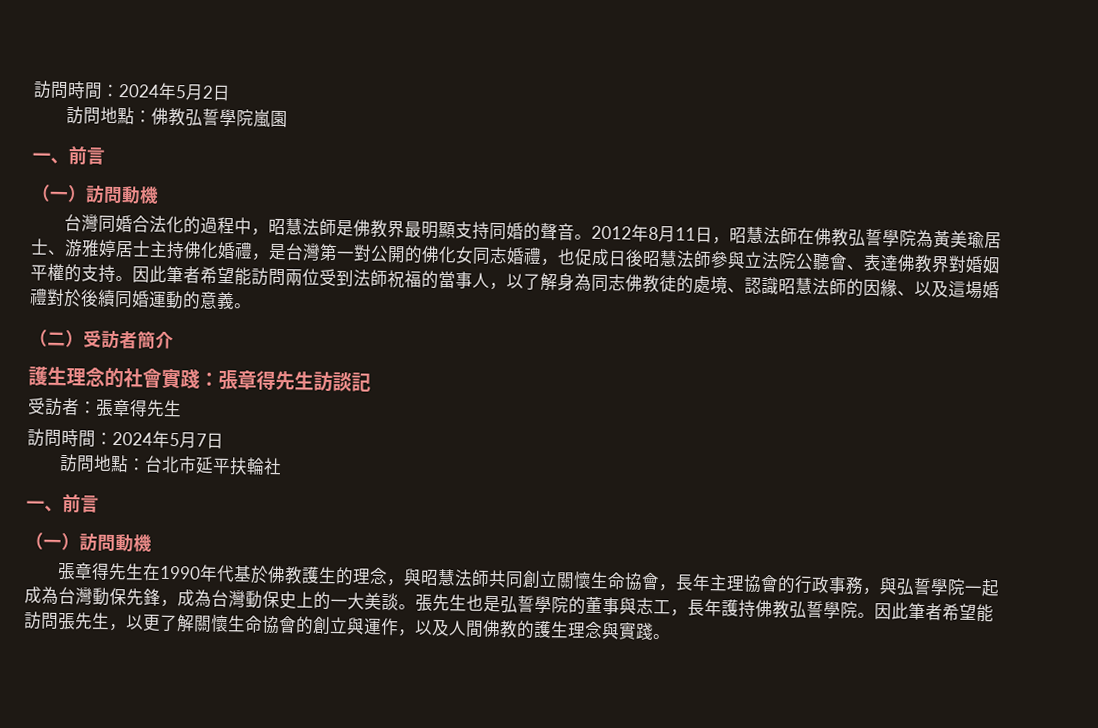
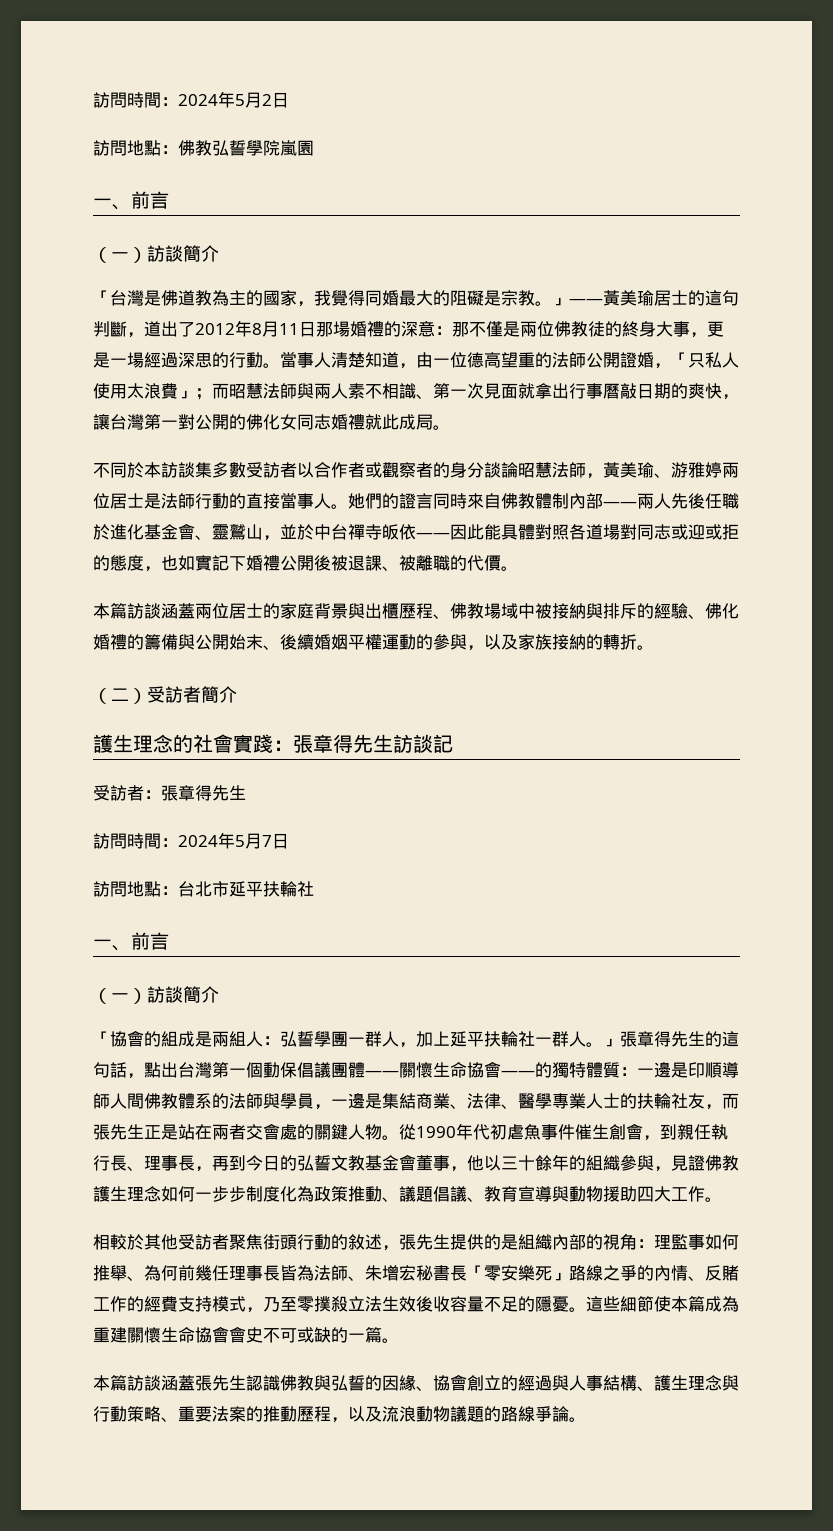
  訪問地點：佛教弘誓學院嵐園
  一、前言
- （一）訪問動機
- 台灣同婚合法化的過程中，昭慧法師是佛教界最明顯支持同婚的聲音。2012年8月11日，昭慧法師在佛教弘誓學院為黃美瑜居士、游雅婷居士主持佛化婚禮，是台灣第一對公開的佛化女同志婚禮，也促成日後昭慧法師參與立法院公聽會、表達佛教界對婚姻平權的支持。因此筆者希望能訪問兩位受到法師祝福的當事人，以了解身為同志佛教徒的處境、認識昭慧法師的因緣、以及這場婚禮對於後續同婚運動的意義。
+ （一）訪談簡介
+ 「台灣是佛道教為主的國家，我覺得同婚最大的阻礙是宗教。」——黃美瑜居士的這句判斷，道出了2012年8月11日那場婚禮的深意：那不僅是兩位佛教徒的終身大事，更是一場經過深思的行動。當事人清楚知道，由一位德高望重的法師公開證婚，「只私人使用太浪費」；而昭慧法師與兩人素不相識、第一次見面就拿出行事曆敲日期的爽快，讓台灣第一對公開的佛化女同志婚禮就此成局。
+ 不同於本訪談集多數受訪者以合作者或觀察者的身分談論昭慧法師，黃美瑜、游雅婷兩位居士是法師行動的直接當事人。她們的證言同時來自佛教體制內部——兩人先後任職於進化基金會、靈鷲山，並於中台禪寺皈依——因此能具體對照各道場對同志或迎或拒的態度，也如實記下婚禮公開後被退課、被離職的代價。
+ 本篇訪談涵蓋兩位居士的家庭背景與出櫃歷程、佛教場域中被接納與排斥的經驗、佛化婚禮的籌備與公開始末、後續婚姻平權運動的參與，以及家族接納的轉折。
  訪問地點：台北市延平扶輪社
  一、前言
- （一）訪問動機
- 張章得先生在1990年代基於佛教護生的理念，與昭慧法師共同創立關懷生命協會，長年主理協會的行政事務，與弘誓學院一起成為台灣動保先鋒，成為台灣動保史上的一大美談。張先生也是弘誓學院的董事與志工，長年護持佛教弘誓學院。因此筆者希望能訪問張先生，以更了解關懷生命協會的創立與運作，以及人間佛教的護生理念與實踐。
+ （一）訪談簡介
+ 「協會的組成是兩組人：弘誓學團一群人，加上延平扶輪社一群人。」張章得先生的這句話，點出台灣第一個動保倡議團體——關懷生命協會——的獨特體質：一邊是印順導師人間佛教體系的法師與學員，一邊是集結商業、法律、醫學專業人士的扶輪社友，而張先生正是站在兩者交會處的關鍵人物。從1990年代初虐魚事件催生創會，到親任執行長、理事長，再到今日的弘誓文教基金會董事，他以三十餘年的組織參與，見證佛教護生理念如何一步步制度化為政策推動、議題倡議、教育宣導與動物援助四大工作。
+ 相較於其他受訪者聚焦街頭行動的敘述，張先生提供的是組織內部的視角：理監事如何推舉、為何前幾任理事長皆為法師、朱增宏秘書長「零安樂死」路線之爭的內情、反賭工作的經費支持模式，乃至零撲殺立法生效後收容量不足的隱憂。這些細節使本篇成為重建關懷生命協會會史不可或缺的一篇。
+ 本篇訪談涵蓋張先生認識佛教與弘誓的因緣、協會創立的經過與人事結構、護生理念與行動策略、重要法案的推動歷程，以及流浪動物議題的路線爭論。

